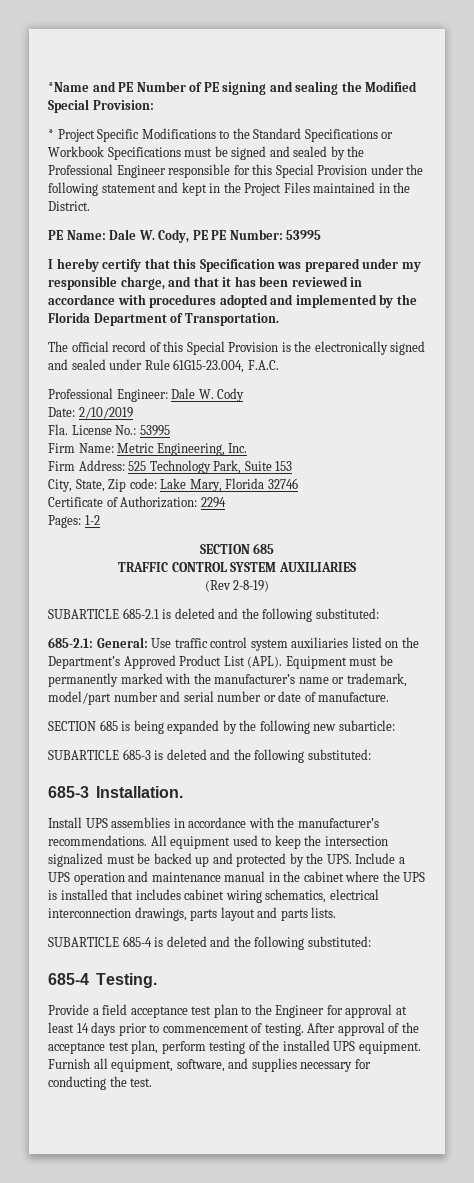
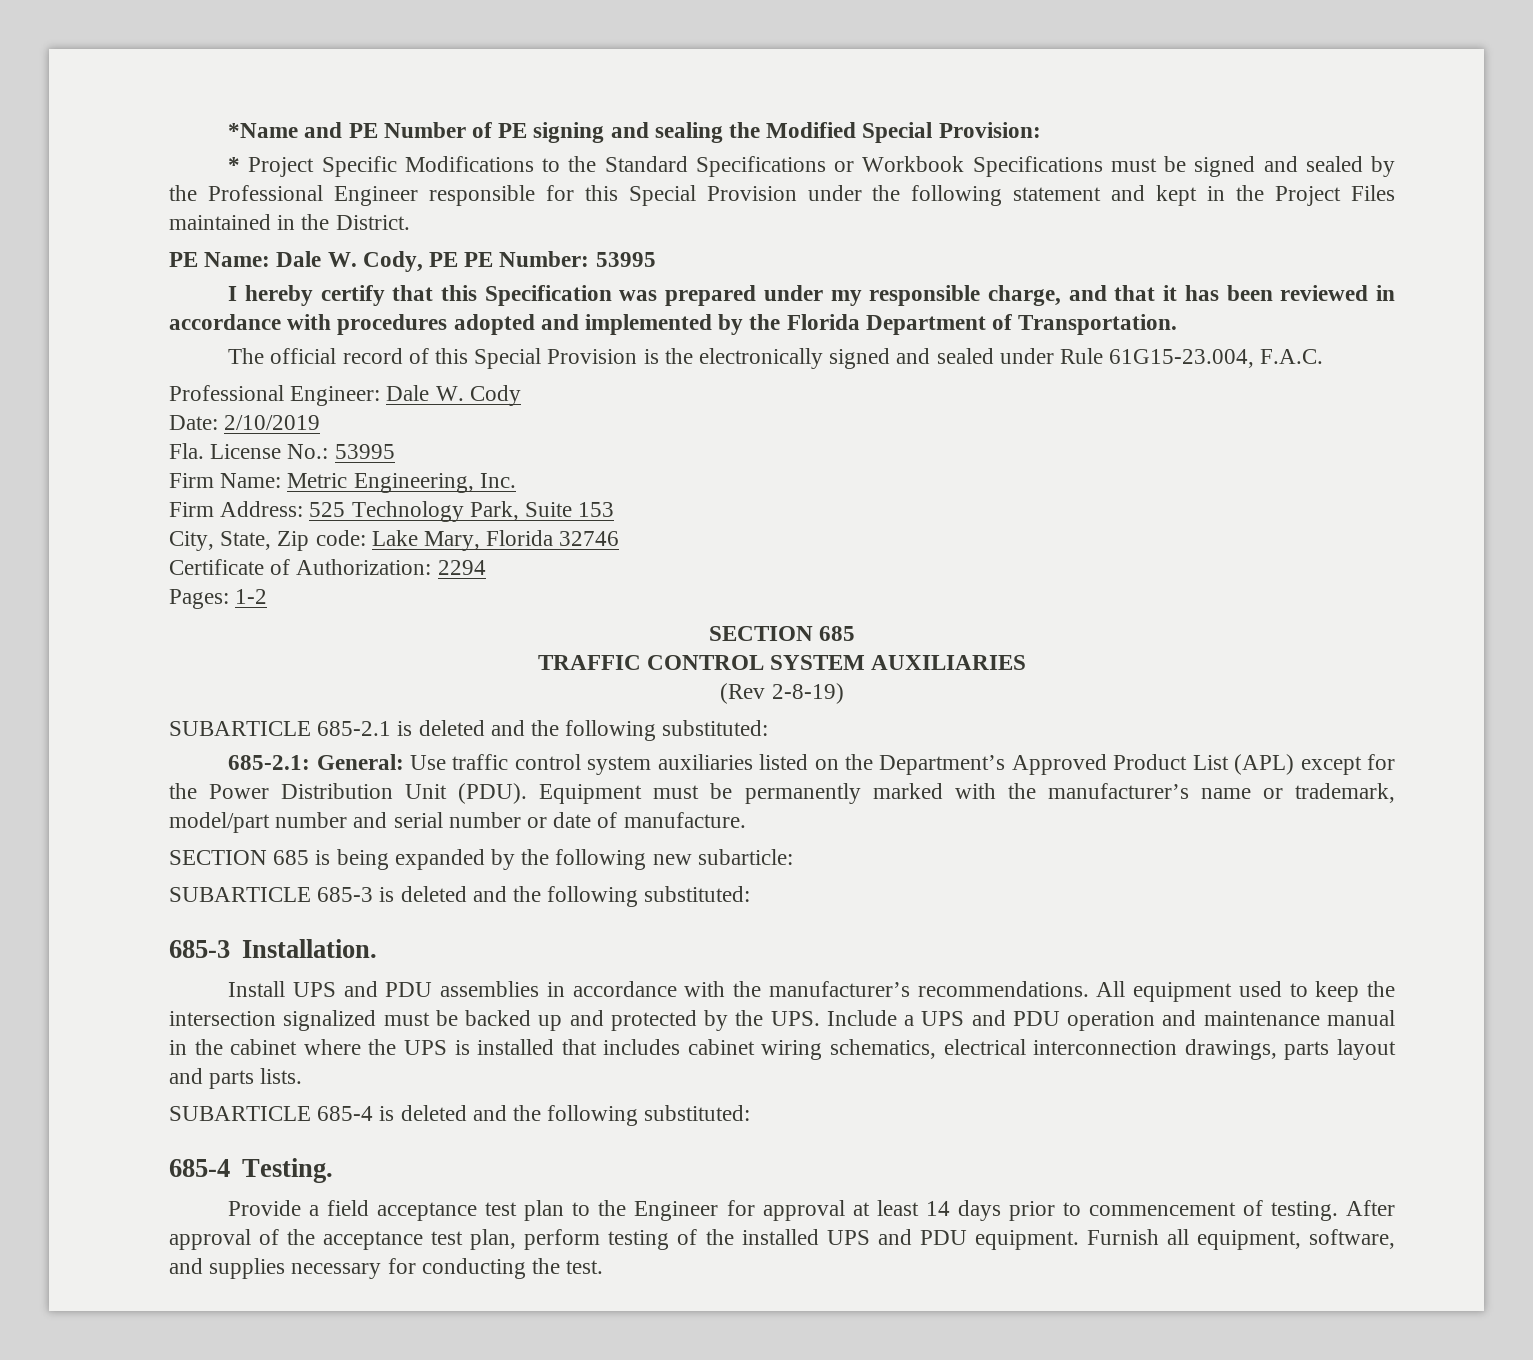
- 685-2.1: General: Use traffic control system auxiliaries listed on the Department’s Approved Product List (APL).
+ 685-2.1: General: Use traffic control system auxiliaries listed on the Department’s Approved Product List (APL) except for the Power Distribution Unit (PDU).
- Install UPS assemblies in accordance with the manufacturer’s recommendations.
+ Install UPS and PDU assemblies in accordance with the manufacturer’s recommendations.
- All equipment used to keep the intersection signalized must be backed up and protected by the UPS. Include a UPS operation and maintenance manual in the cabinet where the UPS is installed that includes cabinet wiring schematics, electrical interconnection drawings, parts layout and parts lists.
+ All equipment used to keep the intersection signalized must be backed up and protected by the UPS. Include a UPS and PDU operation and maintenance manual in the cabinet where the UPS is installed that includes cabinet wiring schematics, electrical interconnection drawings, parts layout and parts lists.
- After approval of the acceptance test plan, perform testing of the installed UPS equipment.
+ After approval of the acceptance test plan, perform testing of the installed UPS and PDU equipment.

